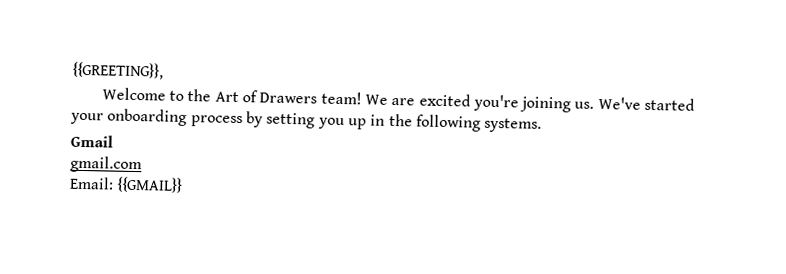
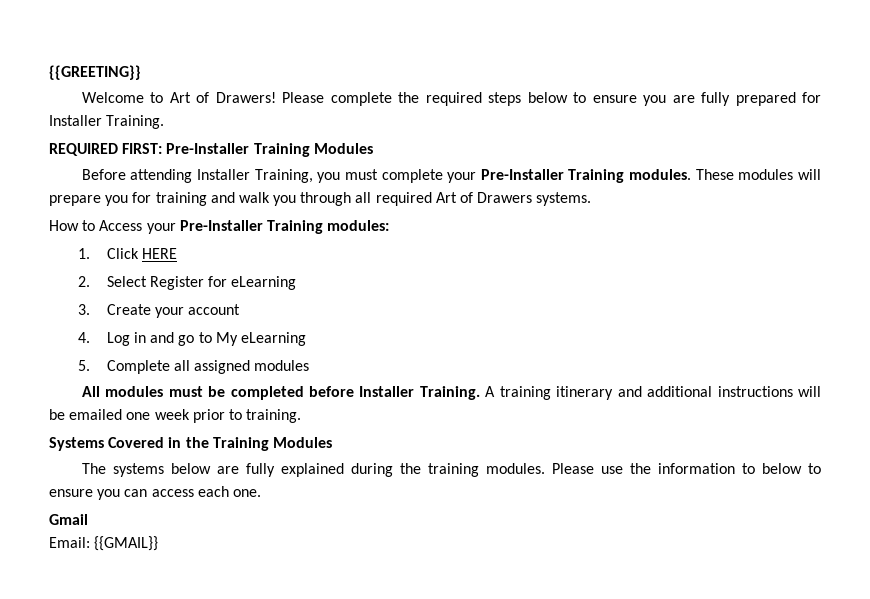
- {{GREETING}},
+ {{GREETING}}
- Welcome to the Art of Drawers team! We are excited you're joining us. We've started your onboarding process by setting you up in the following systems.
+ Welcome to Art of Drawers! Please complete the required steps below to ensure you are fully prepared for Installer Training.
+ REQUIRED FIRST: Pre-Installer Training Modules
+ Before attending Installer Training, you must complete your Pre-Installer Training modules. These modules will prepare you for training and walk you through all required Art of Drawers systems.
+ How to Access your Pre-Installer Training modules:
+ 1. Click HERE
+ 2. Select Register for eLearning
+ 3. Create your account
+ 4. Log in and go to My eLearning
+ 5. Complete all assigned modules
+ All modules must be completed before Installer Training. A training itinerary and additional instructions will be emailed one week prior to training.
+ Systems Covered in the Training Modules
+ The systems below are fully explained during the training modules. Please use the information to below to ensure you can access each one.
- gmail.com

